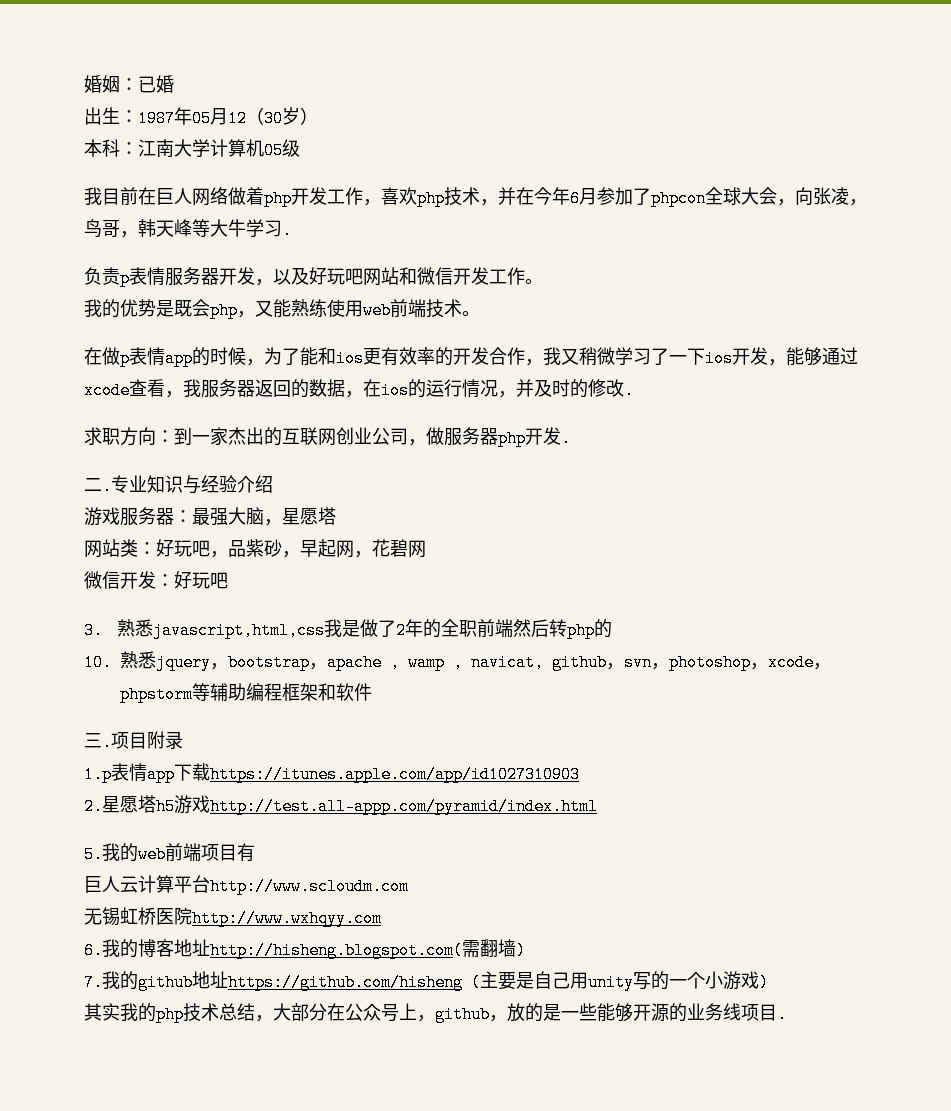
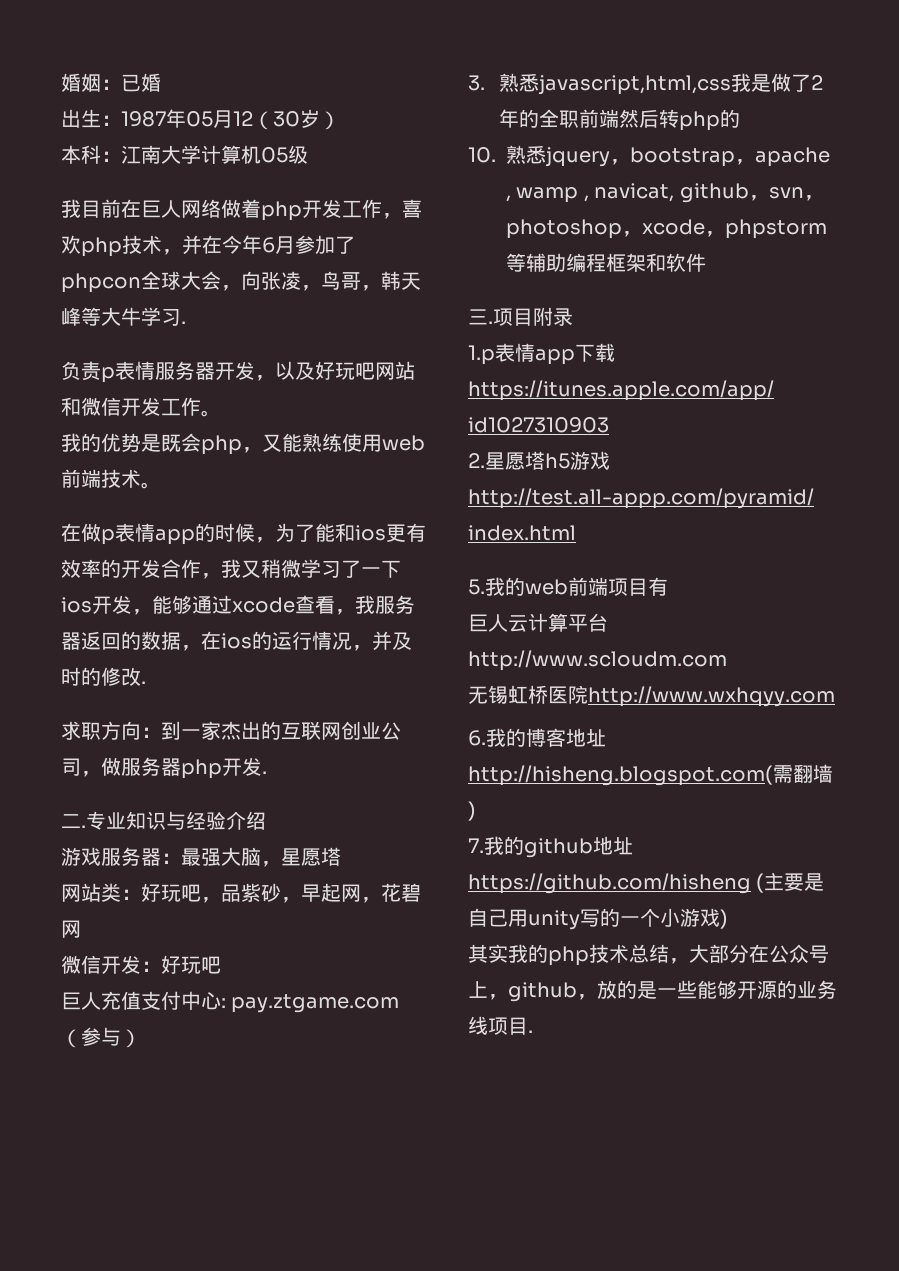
+ 巨人充值支付中心: pay.ztgame.com（参与）

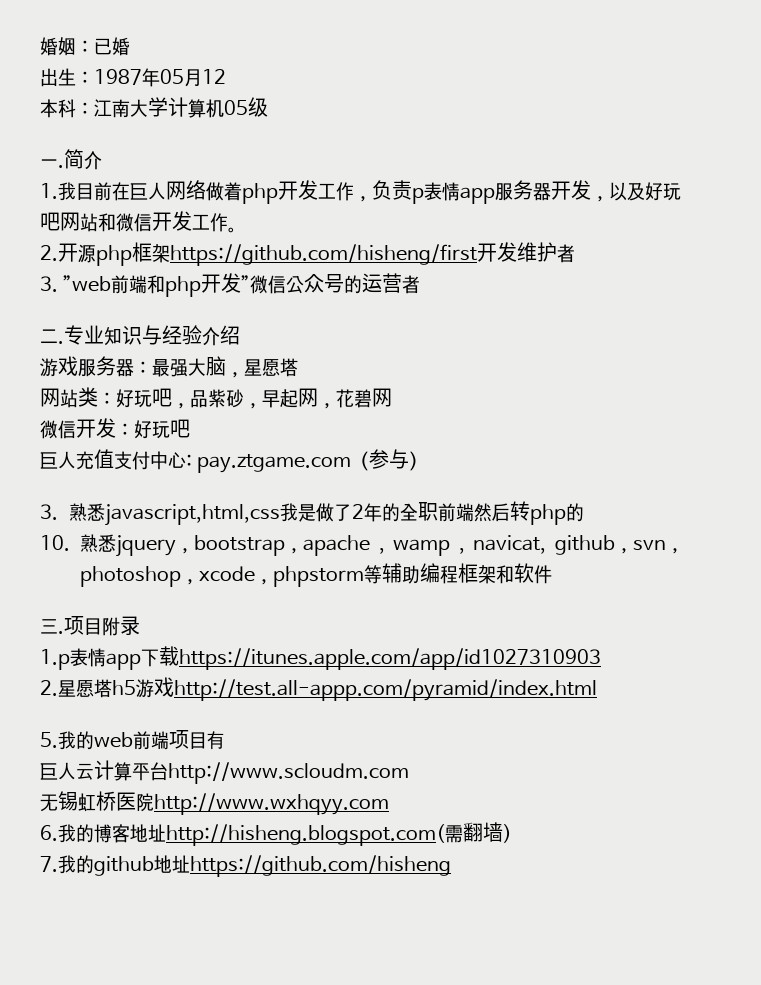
- 出生：1987年05月12（30岁）
+ 出生：1987年05月12
- 我目前在巨人网络做着php开发工作，喜欢php技术，并在今年6月参加了phpcon全球大会，向张凌，鸟哥，韩天峰等大牛学习.
- 负责p表情服务器开发，以及好玩吧网站和微信开发工作。
+ 一.简介
+ 1.我目前在巨人网络做着php开发工作，负责p表情app服务器开发，以及好玩吧网站和微信开发工作。
- 我的优势是既会php，又能熟练使用web前端技术。
- 在做p表情app的时候，为了能和ios更有效率的开发合作，我又稍微学习了一下ios开发，能够通过xcode查看，我服务器返回的数据，在ios的运行情况，并及时的修改.
- 求职方向：到一家杰出的互联网创业公司，做服务器php开发.
+ 2.开源php框架https://github.com/hisheng/first开发维护者
+ 3. ”web前端和php开发”微信公众号的运营者
- 7.我的github地址https://github.com/hisheng (主要是自己用unity写的一个小游戏)
- 其实我的php技术总结，大部分在公众号上，github，放的是一些能够开源的业务线项目.
+ 7.我的github地址https://github.com/hisheng

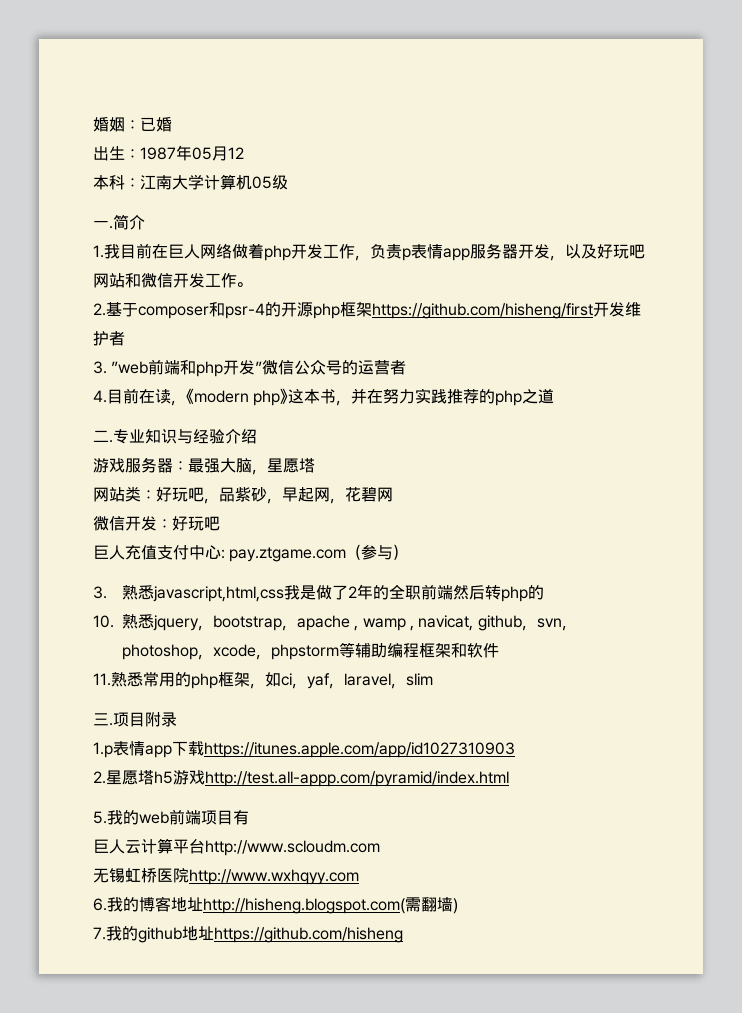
- 2.开源php框架https://github.com/hisheng/first开发维护者
+ 2.基于composer和psr-4的开源php框架https://github.com/hisheng/first开发维护者
+ 4.目前在读，《modern php》这本书，并在努力实践推荐的php之道
+ 11.熟悉常用的php框架，如ci，yaf，laravel，slim

